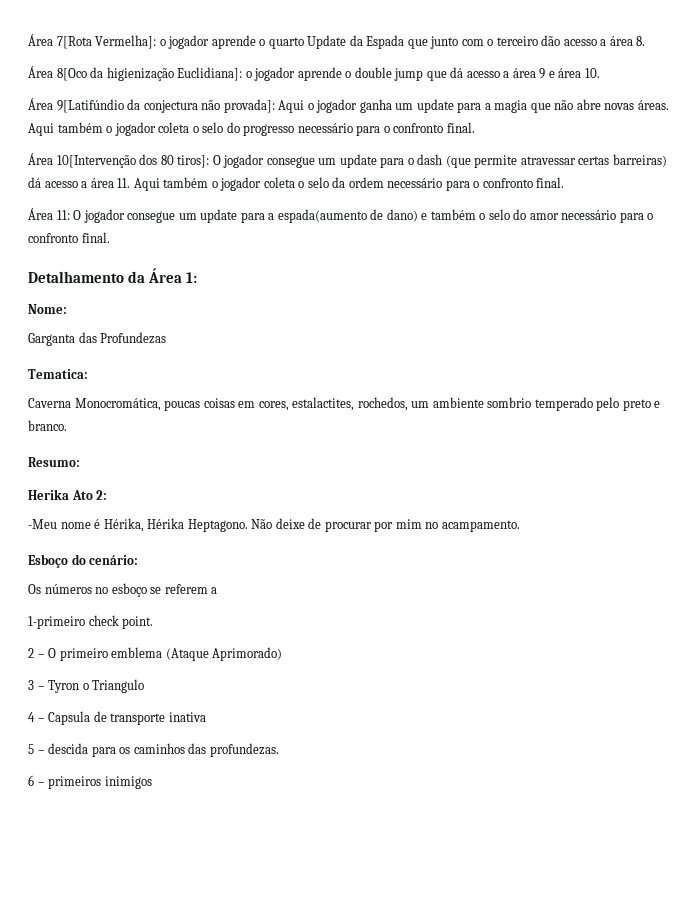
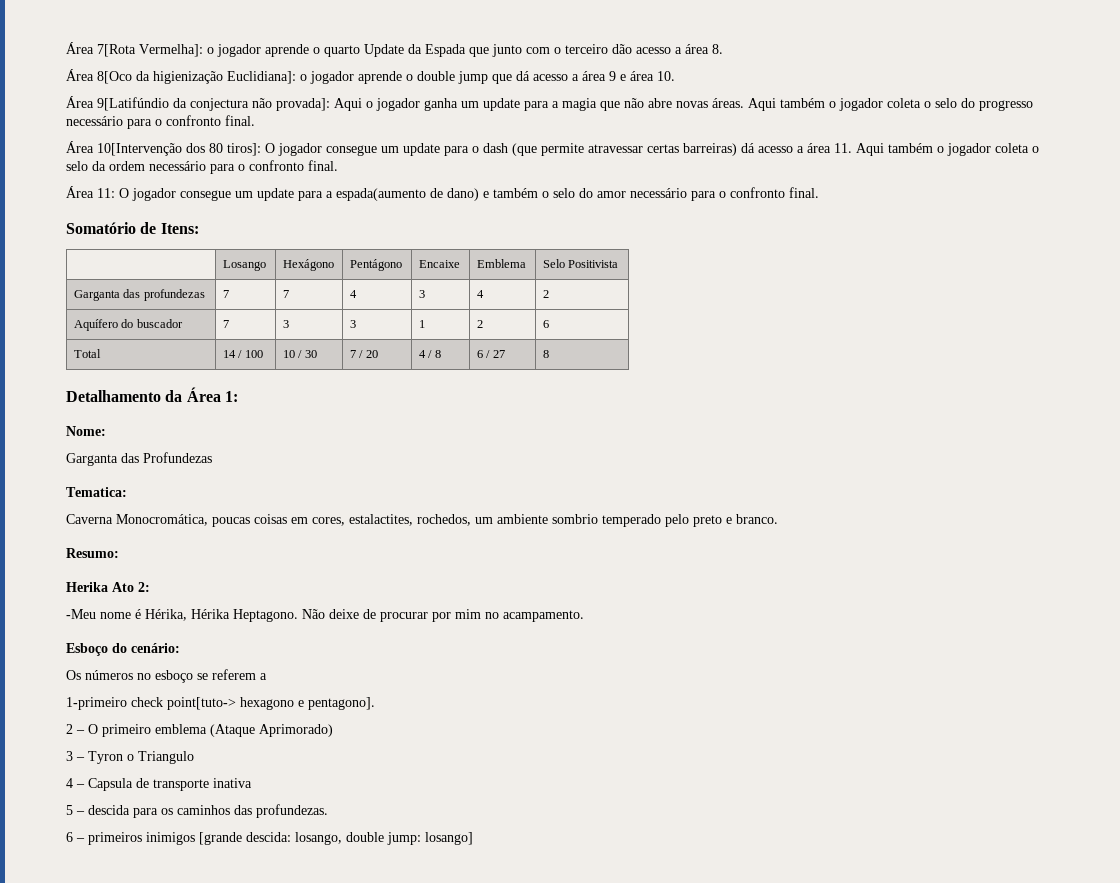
+ Somatório de Itens:
+ | Losango | Hexágono | Pentágono | Encaixe | Emblema | Selo Positivista
+ Garganta das profundezas | 7 | 7 | 4 | 3 | 4 | 2
+ Aquífero do buscador | 7 | 3 | 3 | 1 | 2 | 6
+ Total | 14 / 100 | 10 / 30 | 7 / 20 | 4 / 8 | 6 / 27 | 8
- 1-primeiro check point.
+ 1-primeiro check point[tuto-> hexagono e pentagono].
- 6 – primeiros inimigos
+ 6 – primeiros inimigos [grande descida: losango, double jump: losango]

